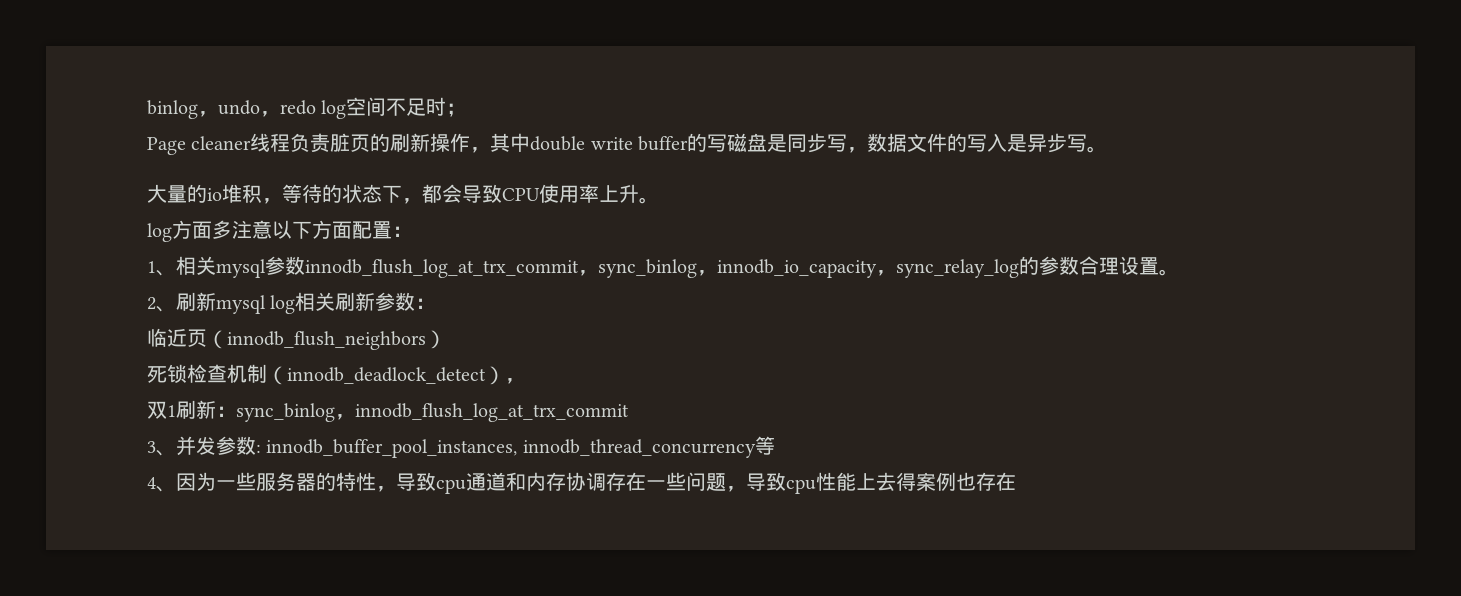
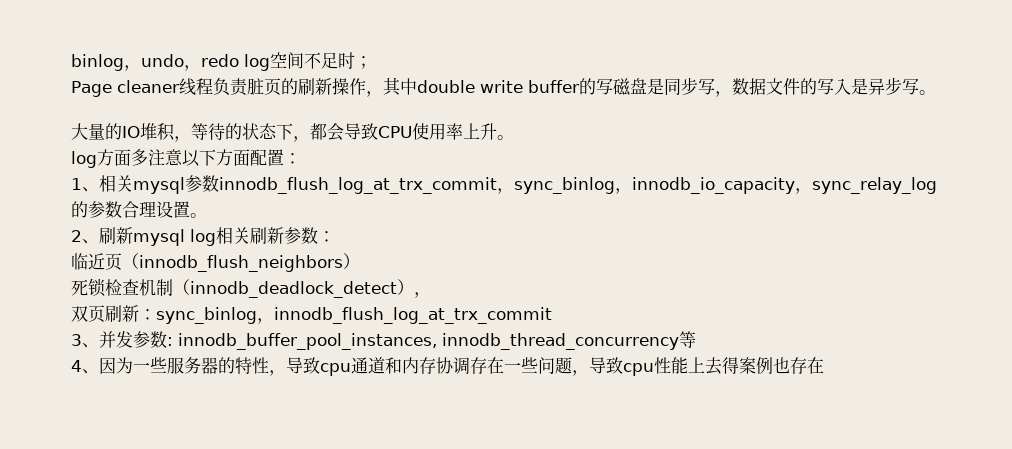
- 大量的io堆积，等待的状态下，都会导致CPU使用率上升。
+ 大量的IO堆积，等待的状态下，都会导致CPU使用率上升。
- 双1刷新：sync_binlog，innodb_flush_log_at_trx_commit
+ 双页刷新：sync_binlog，innodb_flush_log_at_trx_commit

